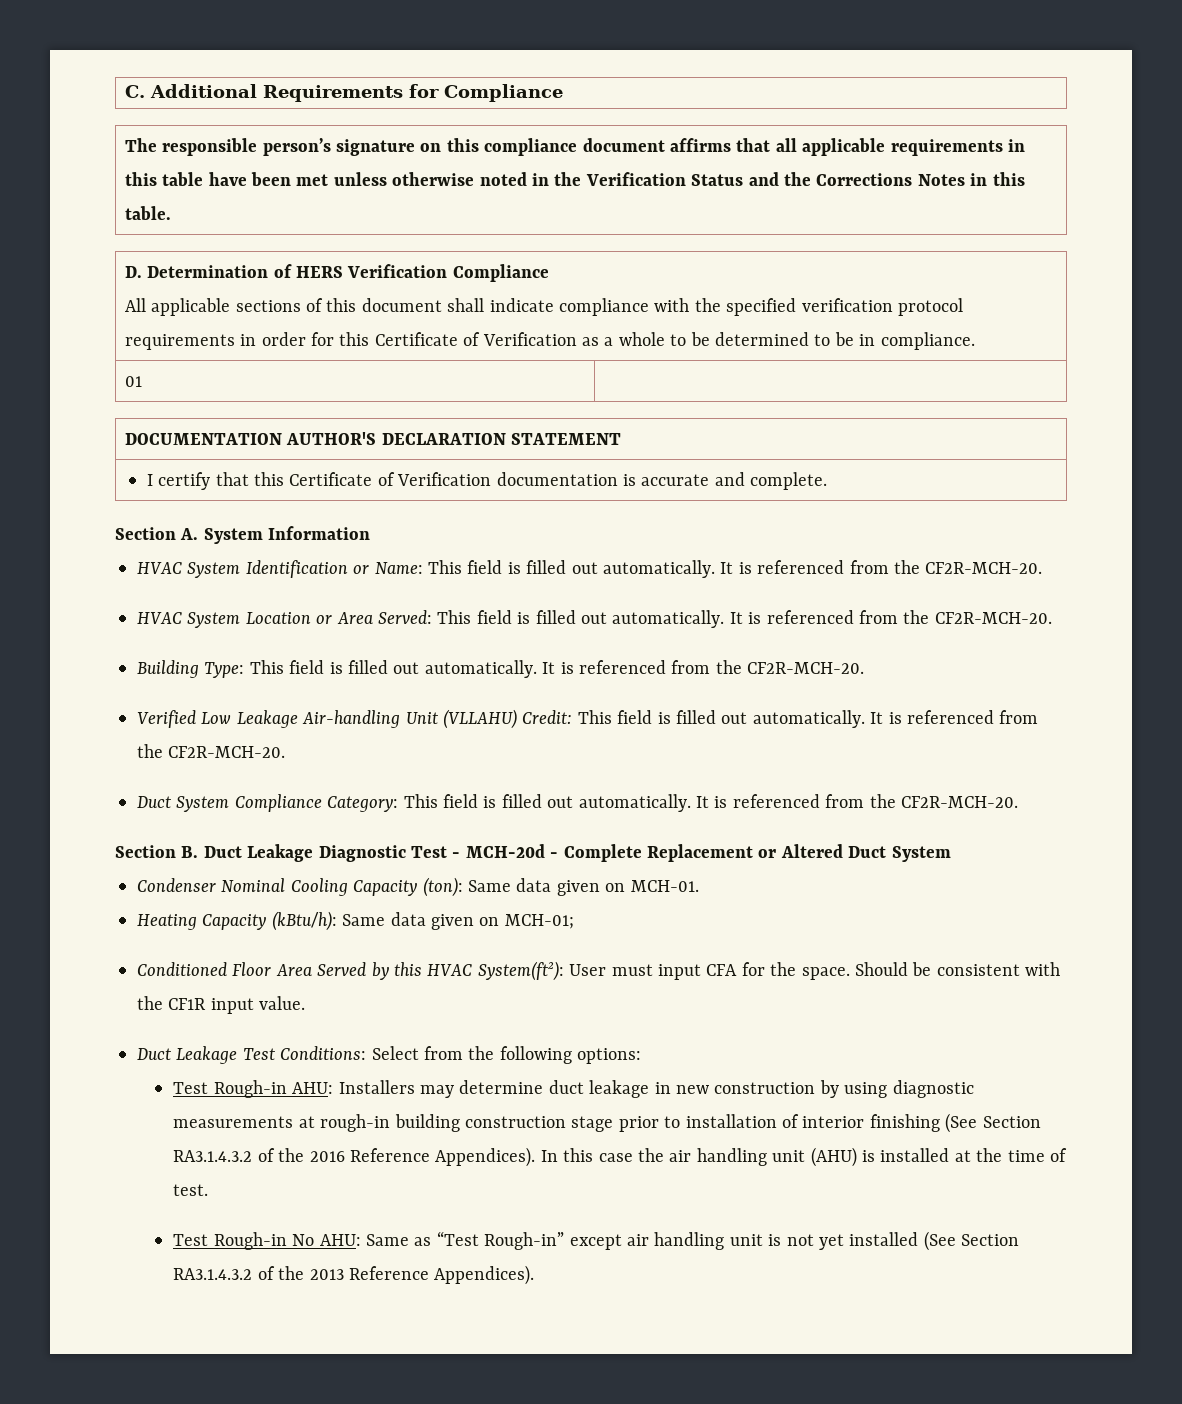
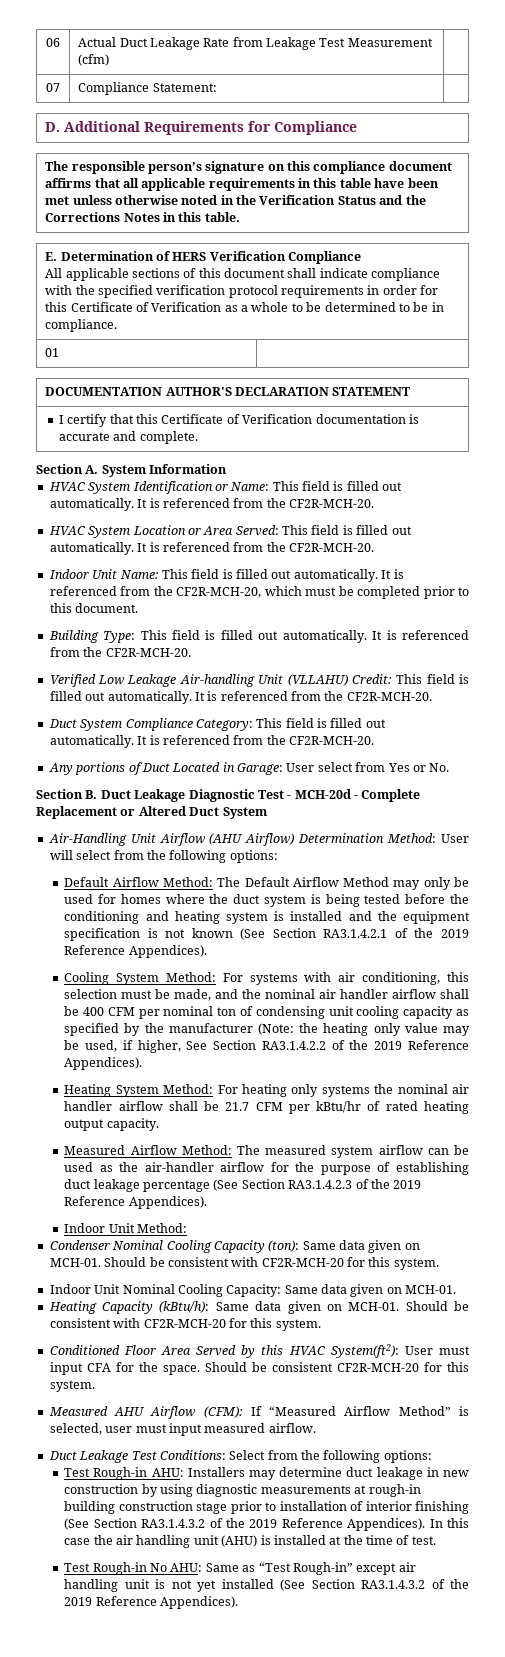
- C. Additional Requirements for Compliance
+ 06 | Actual Duct Leakage Rate from Leakage Test Measurement (cfm) |
+ 07 | Compliance Statement: |
+ D. Additional Requirements for Compliance
- D. Determination of HERS Verification Compliance
+ E. Determination of HERS Verification Compliance
+ Indoor Unit Name: This field is filled out automatically. It is referenced from the CF2R-MCH-20, which must be completed prior to this document.
+ Any portions of Duct Located in Garage: User select from Yes or No.
+ Air-Handling Unit Airflow (AHU Airflow) Determination Method: User will select from the following options:
+ Default Airflow Method: The Default Airflow Method may only be used for homes where the duct system is being tested before the conditioning and heating system is installed and the equipment specification is not known (See Section RA3.1.4.2.1 of the 2019 Reference Appendices).
+ Cooling System Method: For systems with air conditioning, this selection must be made, and the nominal air handler airflow shall be 400 CFM per nominal ton of condensing unit cooling capacity as specified by the manufacturer (Note: the heating only value may be used, if higher, See Section RA3.1.4.2.2 of the 2019 Reference Appendices).
+ Heating System Method: For heating only systems the nominal air handler airflow shall be 21.7 CFM per kBtu/hr of rated heating output capacity.
+ Measured Airflow Method: The measured system airflow can be used as the air-handler airflow for the purpose of establishing duct leakage percentage (See Section RA3.1.4.2.3 of the 2019 Reference Appendices).
+ Indoor Unit Method:
- Condenser Nominal Cooling Capacity (ton): Same data given on MCH-01.
+ Condenser Nominal Cooling Capacity (ton): Same data given on MCH-01. Should be consistent with CF2R-MCH-20 for this system.
+ Indoor Unit Nominal Cooling Capacity: Same data given on MCH-01.
- Heating Capacity (kBtu/h): Same data given on MCH-01;
+ Heating Capacity (kBtu/h): Same data given on MCH-01. Should be consistent with CF2R-MCH-20 for this system.
- Should be consistent with the CF1R input value.
+ Should be consistent CF2R-MCH-20 for this system.
+ Measured AHU Airflow (CFM): If “Measured Airflow Method” is selected, user must input measured airflow.
- Test Rough-in AHU: Installers may determine duct leakage in new construction by using diagnostic measurements at rough-in building construction stage prior to installation of interior finishing (See Section RA3.1.4.3.2 of the 2016 Reference Appendices).
+ Test Rough-in AHU: Installers may determine duct leakage in new construction by using diagnostic measurements at rough-in building construction stage prior to installation of interior finishing (See Section RA3.1.4.3.2 of the 2019 Reference Appendices).
- Test Rough-in No AHU: Same as “Test Rough-in” except air handling unit is not yet installed (See Section RA3.1.4.3.2 of the 2013 Reference Appendices).
+ Test Rough-in No AHU: Same as “Test Rough-in” except air handling unit is not yet installed (See Section RA3.1.4.3.2 of the 2019 Reference Appendices).

